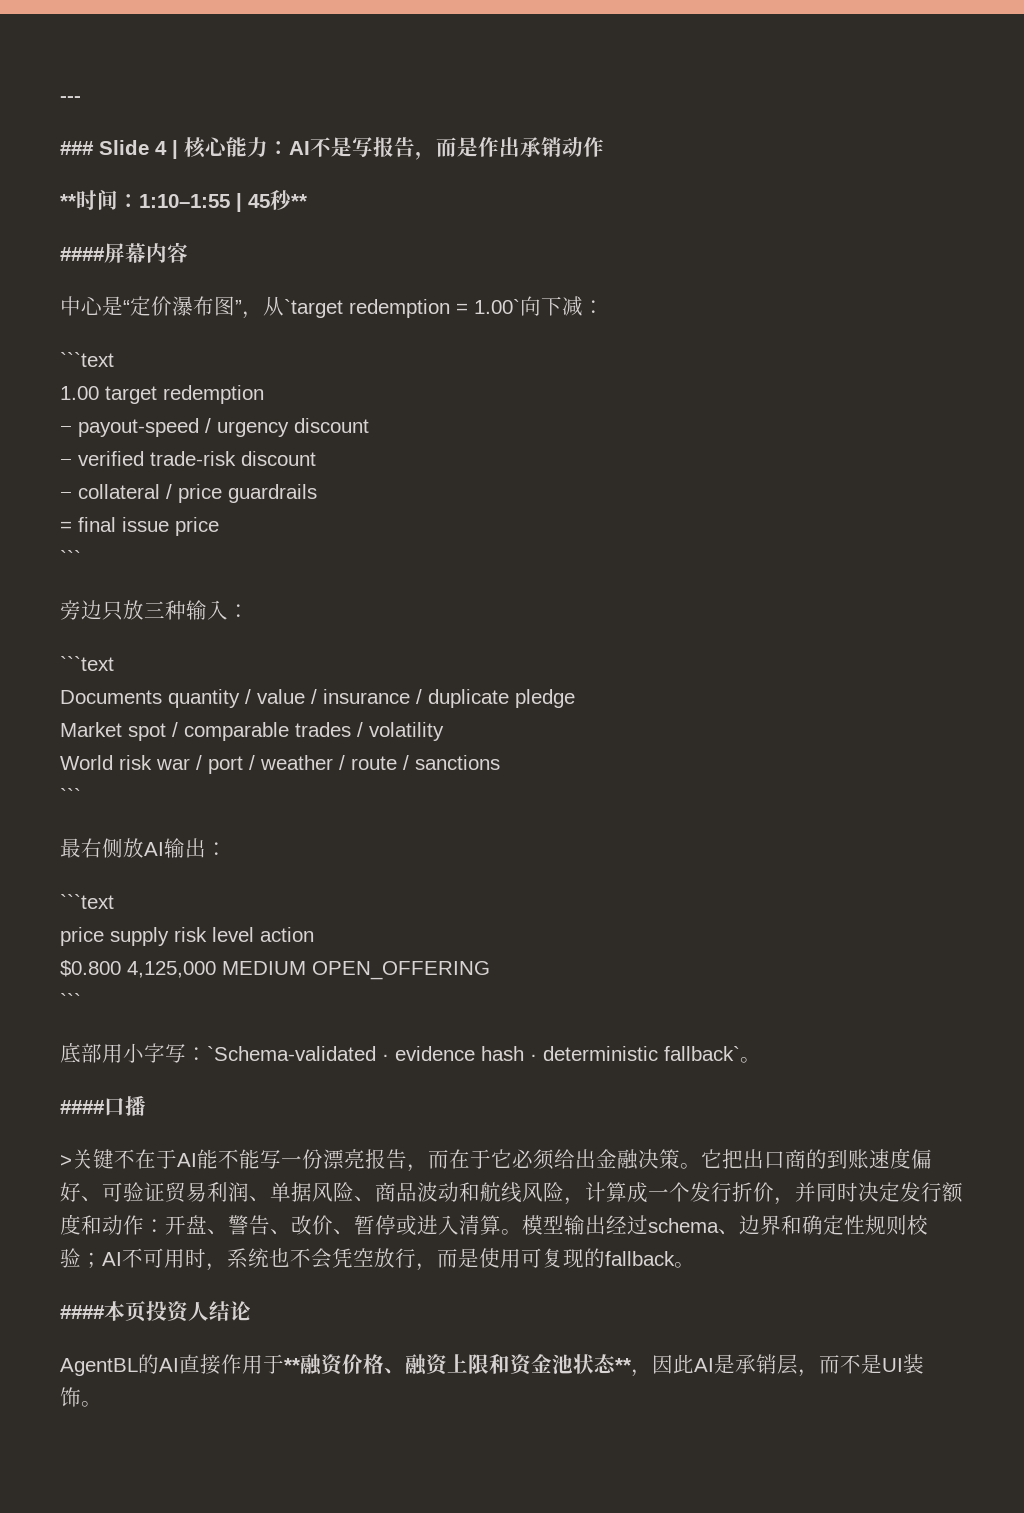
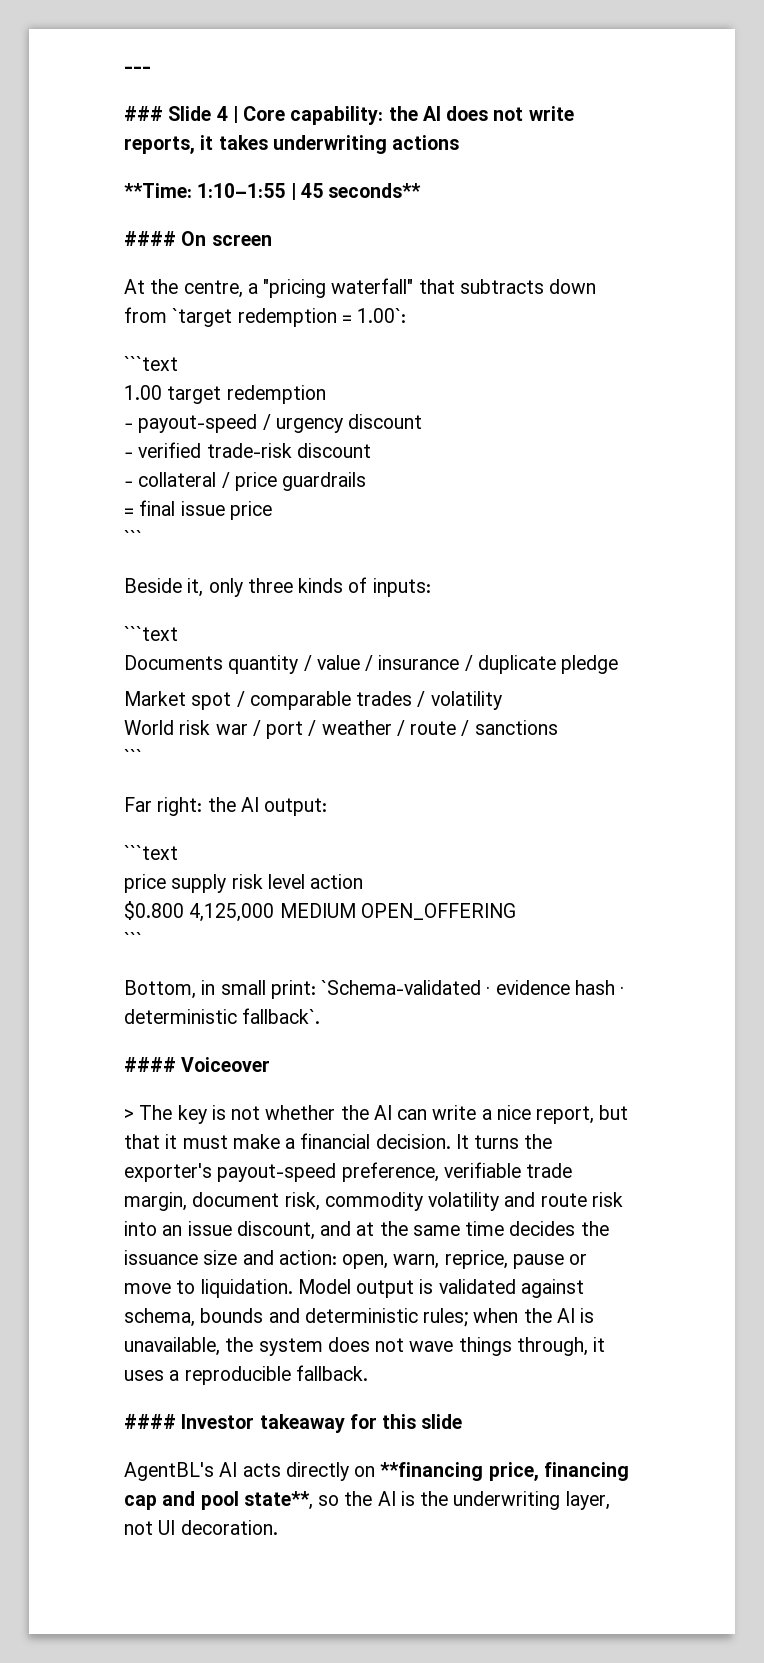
- ### Slide 4 | 核心能力：AI不是写报告，而是作出承销动作
- **时间：1:10–1:55 | 45秒**
- ####屏幕内容
- 中心是“定价瀑布图”，从`target redemption = 1.00`向下减：
+ ### Slide 4 | Core capability: the AI does not write reports, it takes underwriting actions
+ **Time: 1:10–1:55 | 45 seconds**
+ #### On screen
+ At the centre, a "pricing waterfall" that subtracts down from `target redemption = 1.00`:
- 旁边只放三种输入：
+ Beside it, only three kinds of inputs:
- 最右侧放AI输出：
+ Far right: the AI output:
- 底部用小字写：`Schema-validated · evidence hash · deterministic fallback`。
- ####口播
+ Bottom, in small print: `Schema-validated · evidence hash · deterministic fallback`.
+ #### Voiceover
- >关键不在于AI能不能写一份漂亮报告，而在于它必须给出金融决策。它把出口商的到账速度偏好、可验证贸易利润、单据风险、商品波动和航线风险，计算成一个发行折价，并同时决定发行额度和动作：开盘、警告、改价、暂停或进入清算。模型输出经过schema、边界和确定性规则校验；AI不可用时，系统也不会凭空放行，而是使用可复现的fallback。
- ####本页投资人结论
- AgentBL的AI直接作用于**融资价格、融资上限和资金池状态**，因此AI是承销层，而不是UI装饰。
+ > The key is not whether the AI can write a nice report, but that it must make a financial decision. It turns the exporter's payout-speed preference, verifiable trade margin, document risk, commodity volatility and route risk into an issue discount, and at the same time decides the issuance size and action: open, warn, reprice, pause or move to liquidation. Model output is validated against schema, bounds and deterministic rules; when the AI is unavailable, the system does not wave things through, it uses a reproducible fallback.
+ #### Investor takeaway for this slide
+ AgentBL's AI acts directly on **financing price, financing cap and pool state**, so the AI is the underwriting layer, not UI decoration.

